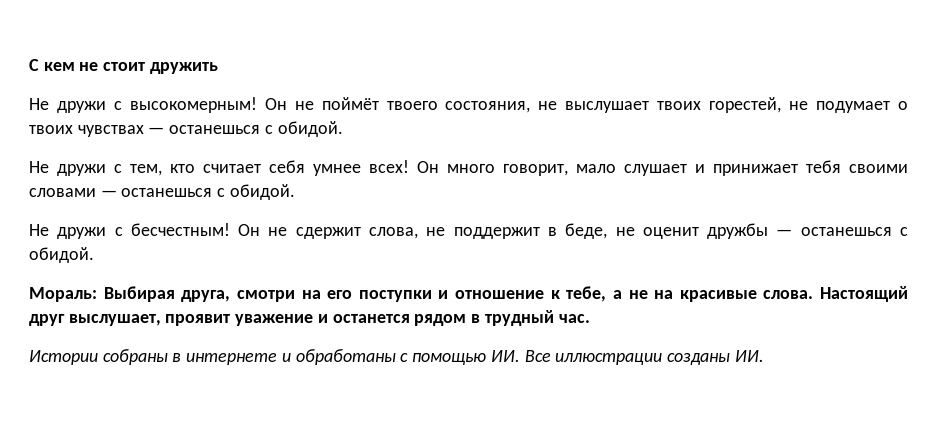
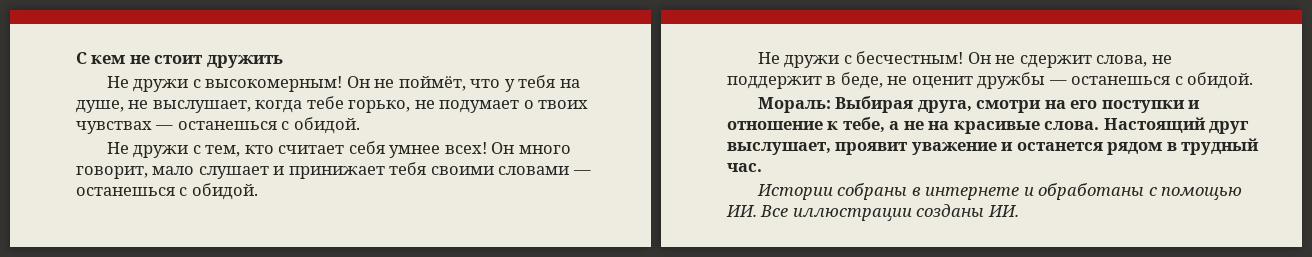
- Он не поймёт твоего состояния, не выслушает твоих горестей, не подумает о твоих чувствах — останешься с обидой.
+ Он не поймёт, что у тебя на душе, не выслушает, когда тебе горько, не подумает о твоих чувствах — останешься с обидой.

